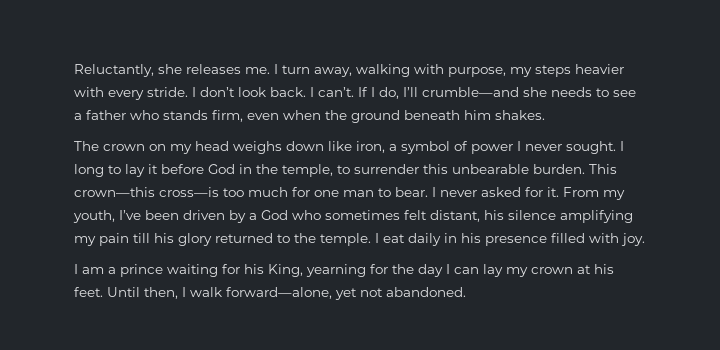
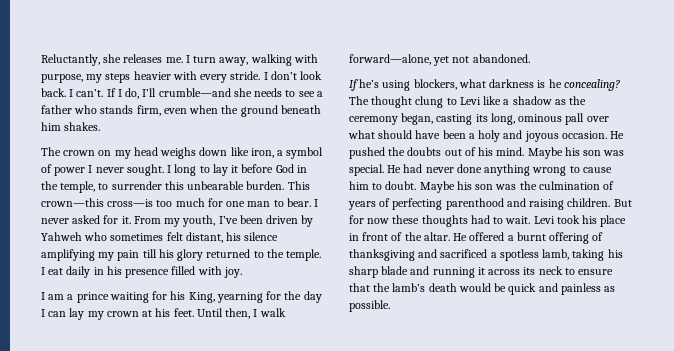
- From my youth, I’ve been driven by a God who sometimes felt distant, his silence amplifying my pain till his glory returned to the temple.
+ From my youth, I’ve been driven by Yahweh who sometimes felt distant, his silence amplifying my pain till his glory returned to the temple.
+ If he’s using blockers, what darkness is he concealing? The thought clung to Levi like a shadow as the ceremony began, casting its long, ominous pall over what should have been a holy and joyous occasion. He pushed the doubts out of his mind. Maybe his son was special. He had never done anything wrong to cause him to doubt. Maybe his son was the culmination of years of perfecting parenthood and raising children. But for now these thoughts had to wait. Levi took his place in front of the altar. He offered a burnt offering of thanksgiving and sacrificed a spotless lamb, taking his sharp blade and running it across its neck to ensure that the lamb’s death would be quick and painless as possible.

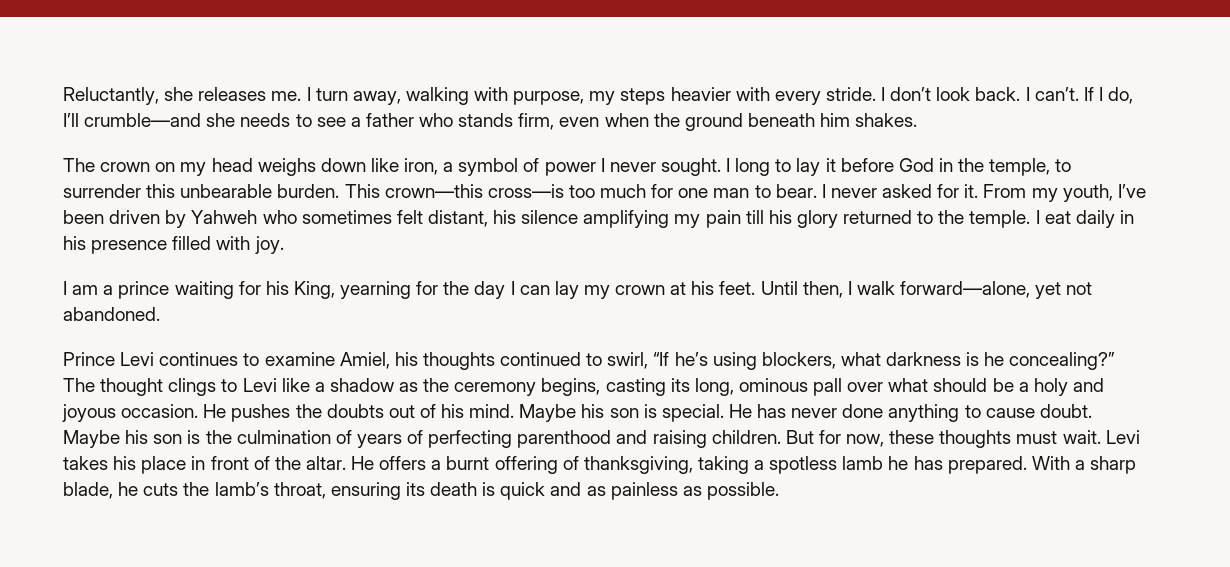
- If he’s using blockers, what darkness is he concealing?
+ Prince Levi continues to examine Amiel, his thoughts continued to swirl, “If he’s using blockers, what darkness is he concealing?”
- The thought clung to Levi like a shadow as the ceremony began, casting its long, ominous pall over what should have been a holy and joyous occasion.
+ The thought clings to Levi like a shadow as the ceremony begins, casting its long, ominous pall over what should be a holy and joyous occasion.
- He pushed the doubts out of his mind.
+ He pushes the doubts out of his mind.
- Maybe his son was special.
+ Maybe his son is special.
- He had never done anything wrong to cause him to doubt.
+ He has never done anything to cause doubt.
- Maybe his son was the culmination of years of perfecting parenthood and raising children.
+ Maybe his son is the culmination of years of perfecting parenthood and raising children.
- But for now these thoughts had to wait.
+ But for now, these thoughts must wait.
- Levi took his place in front of the altar.
+ Levi takes his place in front of the altar.
- He offered a burnt offering of thanksgiving and sacrificed a spotless lamb, taking his sharp blade and running it across its neck to ensure that the lamb’s death would be quick and painless as possible.
+ He offers a burnt offering of thanksgiving, taking a spotless lamb he has prepared. With a sharp blade, he cuts the lamb’s throat, ensuring its death is quick and as painless as possible.

